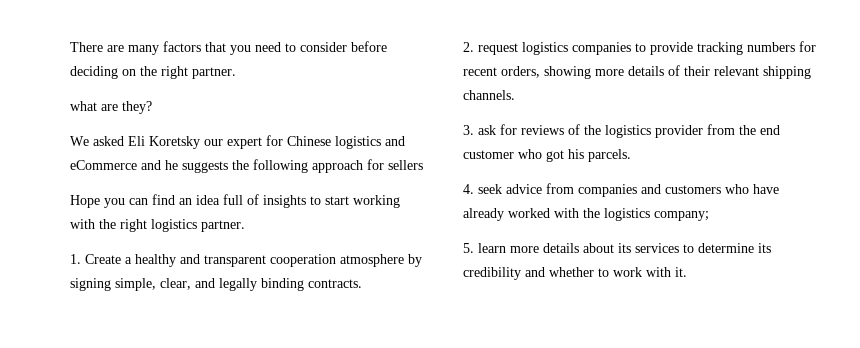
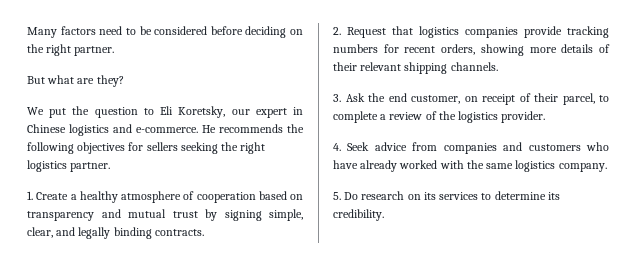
- There are many factors that you need to consider before deciding on the right partner.
+ Many factors need to be considered before deciding on the right partner.
- what are they?
+ But what are they?
- We asked Eli Koretsky our expert for Chinese logistics and eCommerce and he suggests the following approach for sellers
- Hope you can find an idea full of insights to start working with the right logistics partner.
+ We put the question to Eli Koretsky, our expert in Chinese logistics and e-commerce. He recommends the following objectives for sellers seeking the right logistics partner.
- 1. Create a healthy and transparent cooperation atmosphere by signing simple, clear, and legally binding contracts.
+ 1. Create a healthy atmosphere of cooperation based on transparency and mutual trust by signing simple, clear, and legally binding contracts.
- 2. request logistics companies to provide tracking numbers for recent orders, showing more details of their relevant shipping channels.
+ 2. Request that logistics companies provide tracking numbers for recent orders, showing more details of their relevant shipping channels.
- 3. ask for reviews of the logistics provider from the end customer who got his parcels.
+ 3. Ask the end customer, on receipt of their parcel, to complete a review of the logistics provider.
- 4. seek advice from companies and customers who have already worked with the logistics company;
- 5. learn more details about its services to determine its credibility and whether to work with it.
+ 4. Seek advice from companies and customers who have already worked with the same logistics company.
+ 5. Do research on its services to determine its credibility.

